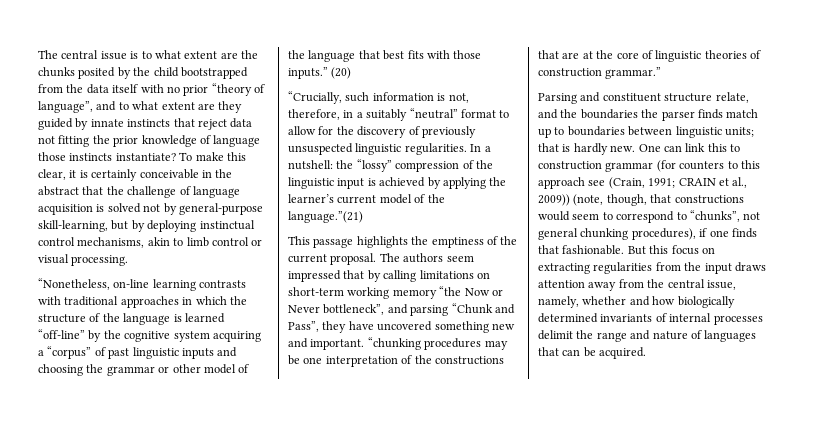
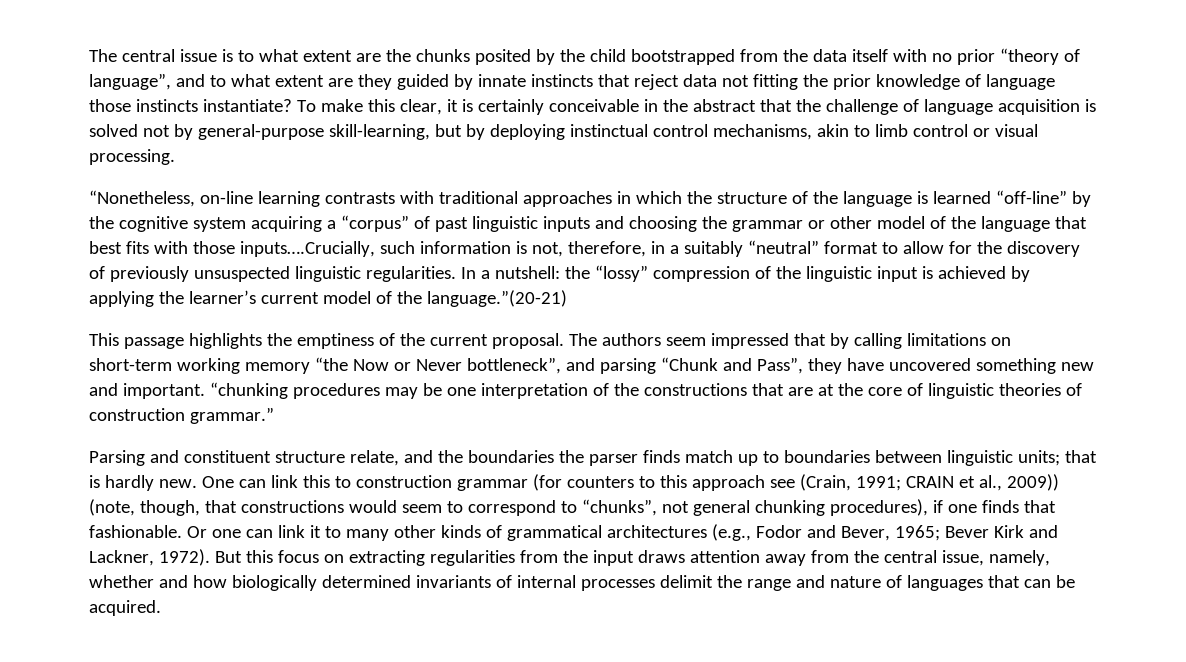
- “Nonetheless, on-line learning contrasts with traditional approaches in which the structure of the language is learned “off-line” by the cognitive system acquiring a “corpus” of past linguistic inputs and choosing the grammar or other model of the language that best fits with those inputs.” (20)
- “Crucially, such information is not, therefore, in a suitably “neutral” format to allow for the discovery of previously unsuspected linguistic regularities.
+ “Nonetheless, on-line learning contrasts with traditional approaches in which the structure of the language is learned “off-line” by the cognitive system acquiring a “corpus” of past linguistic inputs and choosing the grammar or other model of the language that best fits with those inputs….Crucially, such information is not, therefore, in a suitably “neutral” format to allow for the discovery of previously unsuspected linguistic regularities.
- In a nutshell: the “lossy” compression of the linguistic input is achieved by applying the learner’s current model of the language.”(21)
+ In a nutshell: the “lossy” compression of the linguistic input is achieved by applying the learner’s current model of the language.”(20-21)
+ Or one can link it to many other kinds of grammatical architectures (e.g., Fodor and Bever, 1965; Bever Kirk and Lackner, 1972).

